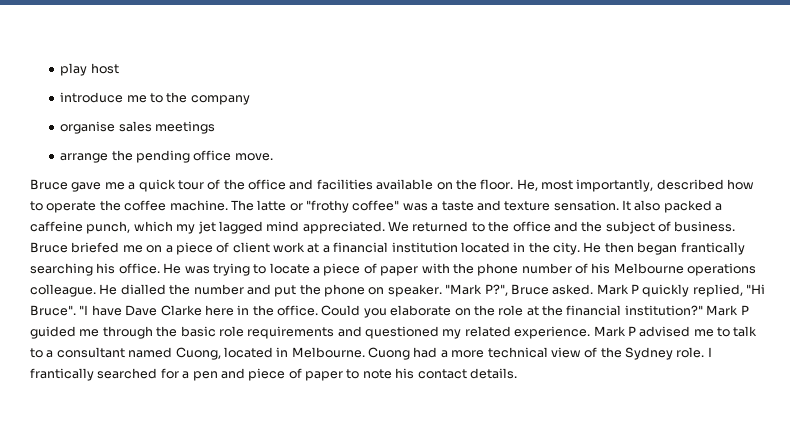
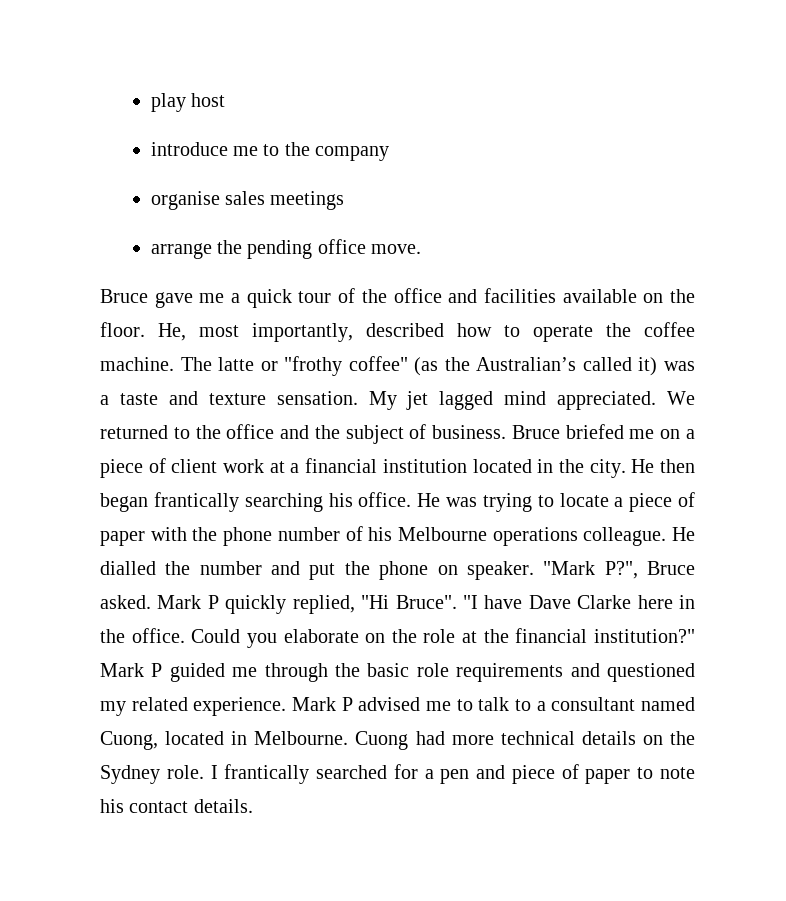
- The latte or "frothy coffee" was a taste and texture sensation.
+ The latte or "frothy coffee" (as the Australian’s called it) was a taste and texture sensation.
- It also packed a caffeine punch, which my jet lagged mind appreciated.
+ My jet lagged mind appreciated.
- Cuong had a more technical view of the Sydney role.
+ Cuong had more technical details on the Sydney role.

